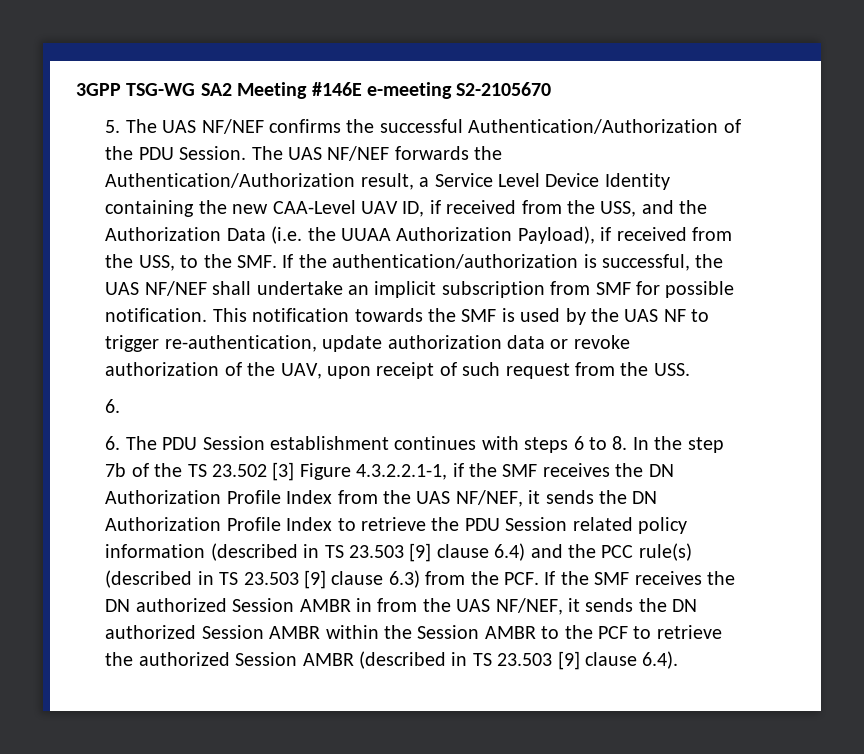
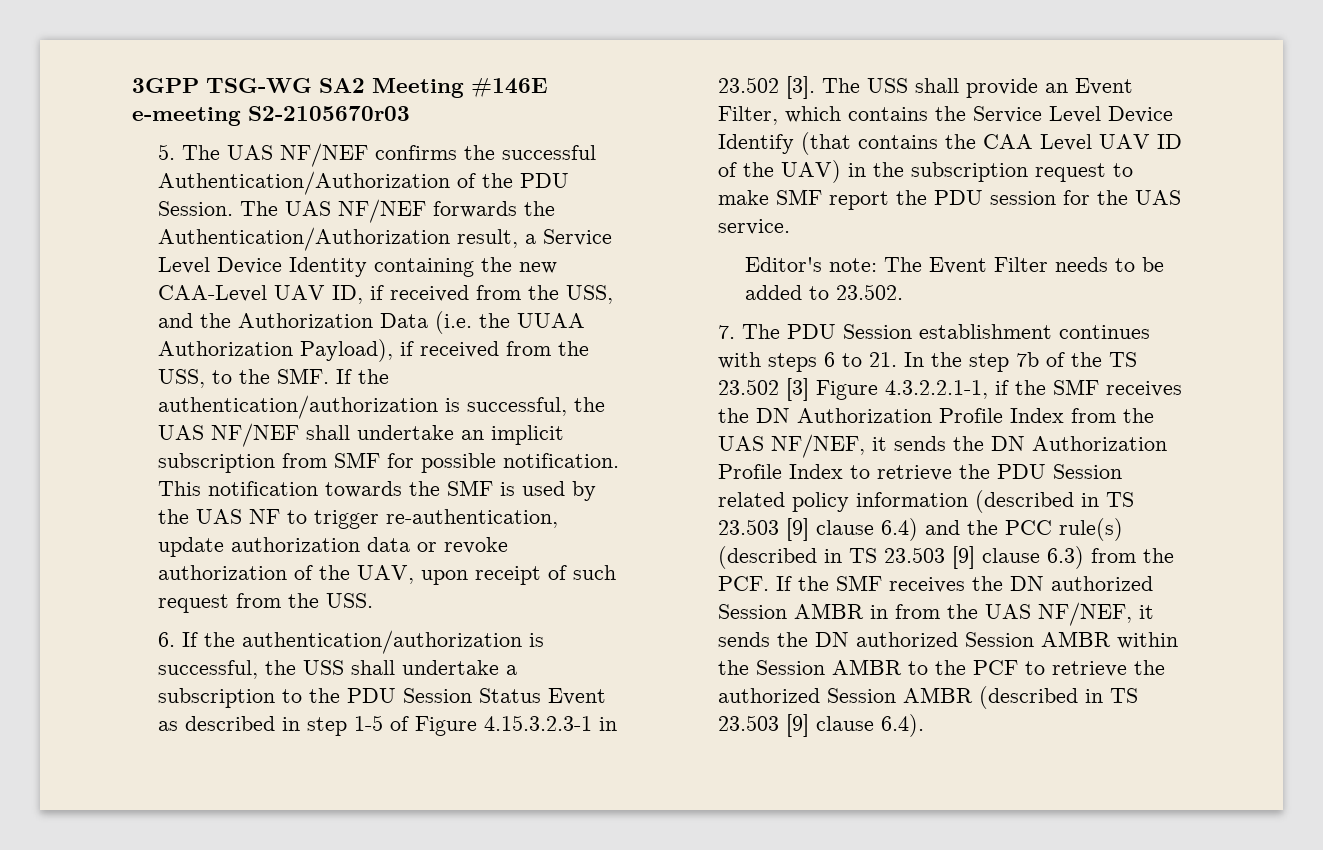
- 3GPP TSG-WG SA2 Meeting #146E e-meeting S2-2105670
+ 3GPP TSG-WG SA2 Meeting #146E e-meeting S2-2105670r03
  This notification towards the SMF is used by the UAS NF to trigger re-authentication, update authorization data or revoke authorization of the UAV, upon receipt of such request from the USS.
- 6.
- 6. The PDU Session establishment continues with steps 6 to 8. In the step 7b of the TS 23.502 [3] Figure 4.3.2.2.1-1, if the SMF receives the DN Authorization Profile Index from the UAS NF/NEF, it sends the DN Authorization Profile Index to retrieve the PDU Session related policy information (described in TS 23.503 [9] clause 6.4) and the PCC rule(s) (described in TS 23.503 [9] clause 6.3) from the PCF. If the SMF receives the DN authorized Session AMBR in from the UAS NF/NEF, it sends the DN authorized Session AMBR within the Session AMBR to the PCF to retrieve the authorized Session AMBR (described in TS 23.503 [9] clause 6.4).
+ 6. If the authentication/authorization is successful, the USS shall undertake a subscription to the PDU Session Status Event as described in step 1-5 of Figure 4.15.3.2.3-1 in 23.502 [3]. The USS shall provide an Event Filter, which contains the Service Level Device Identify (that contains the CAA Level UAV ID of the UAV) in the subscription request to make SMF report the PDU session for the UAS service.
+ Editor's note: The Event Filter needs to be added to 23.502.
+ 7. The PDU Session establishment continues with steps 6 to 21. In the step 7b of the TS 23.502 [3] Figure 4.3.2.2.1-1, if the SMF receives the DN Authorization Profile Index from the UAS NF/NEF, it sends the DN Authorization Profile Index to retrieve the PDU Session related policy information (described in TS 23.503 [9] clause 6.4) and the PCC rule(s) (described in TS 23.503 [9] clause 6.3) from the PCF. If the SMF receives the DN authorized Session AMBR in from the UAS NF/NEF, it sends the DN authorized Session AMBR within the Session AMBR to the PCF to retrieve the authorized Session AMBR (described in TS 23.503 [9] clause 6.4).

